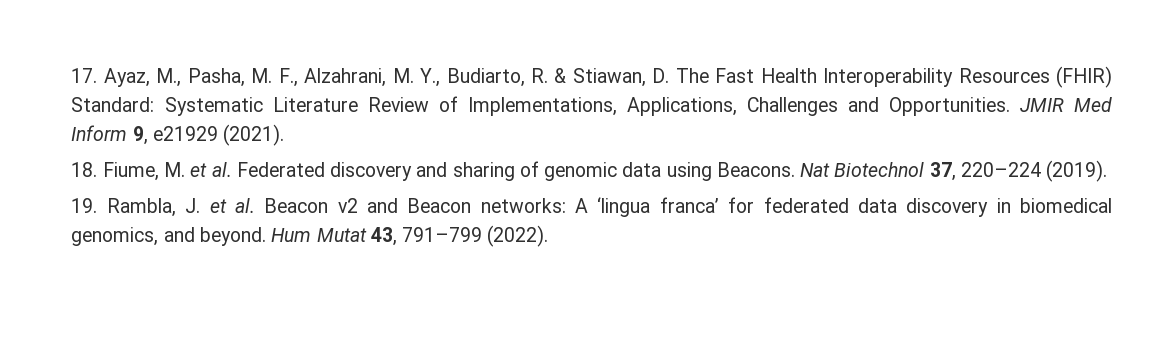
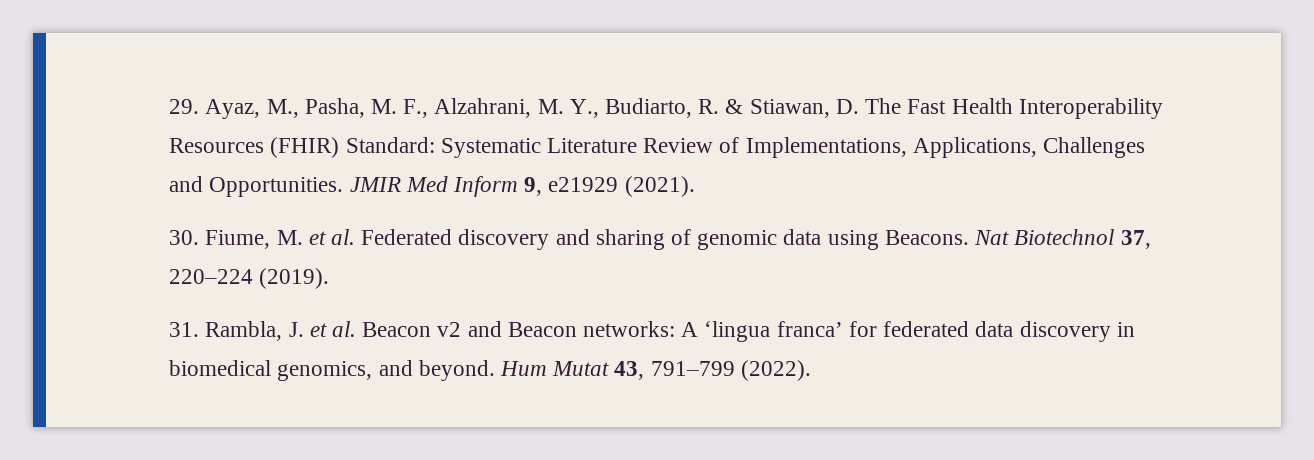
- 17. Ayaz, M., Pasha, M. F., Alzahrani, M. Y., Budiarto, R. & Stiawan, D. The Fast Health Interoperability Resources (FHIR) Standard: Systematic Literature Review of Implementations, Applications, Challenges and Opportunities.
+ 29. Ayaz, M., Pasha, M. F., Alzahrani, M. Y., Budiarto, R. & Stiawan, D. The Fast Health Interoperability Resources (FHIR) Standard: Systematic Literature Review of Implementations, Applications, Challenges and Opportunities.
- 18. Fiume, M. et al. Federated discovery and sharing of genomic data using Beacons.
+ 30. Fiume, M. et al. Federated discovery and sharing of genomic data using Beacons.
- 19. Rambla, J. et al. Beacon v2 and Beacon networks: A ‘lingua franca’ for federated data discovery in biomedical genomics, and beyond.
+ 31. Rambla, J. et al. Beacon v2 and Beacon networks: A ‘lingua franca’ for federated data discovery in biomedical genomics, and beyond.

